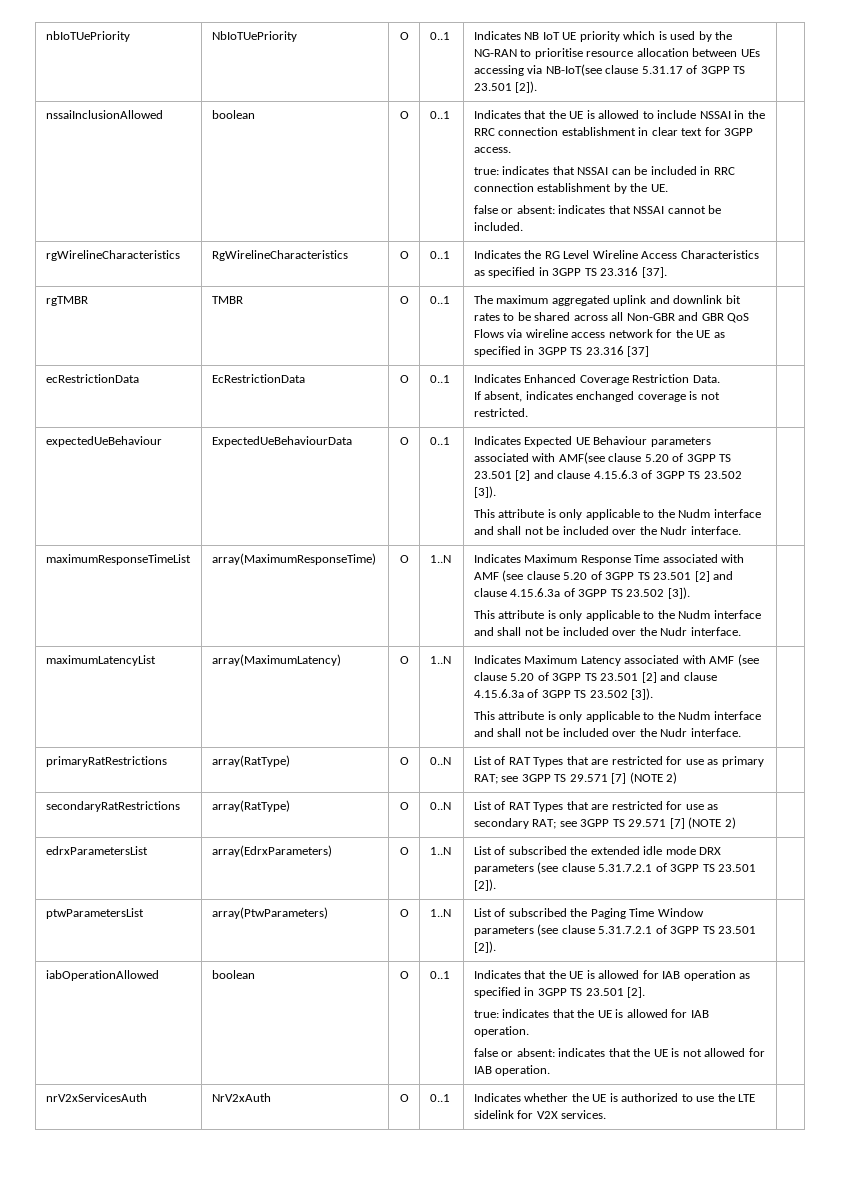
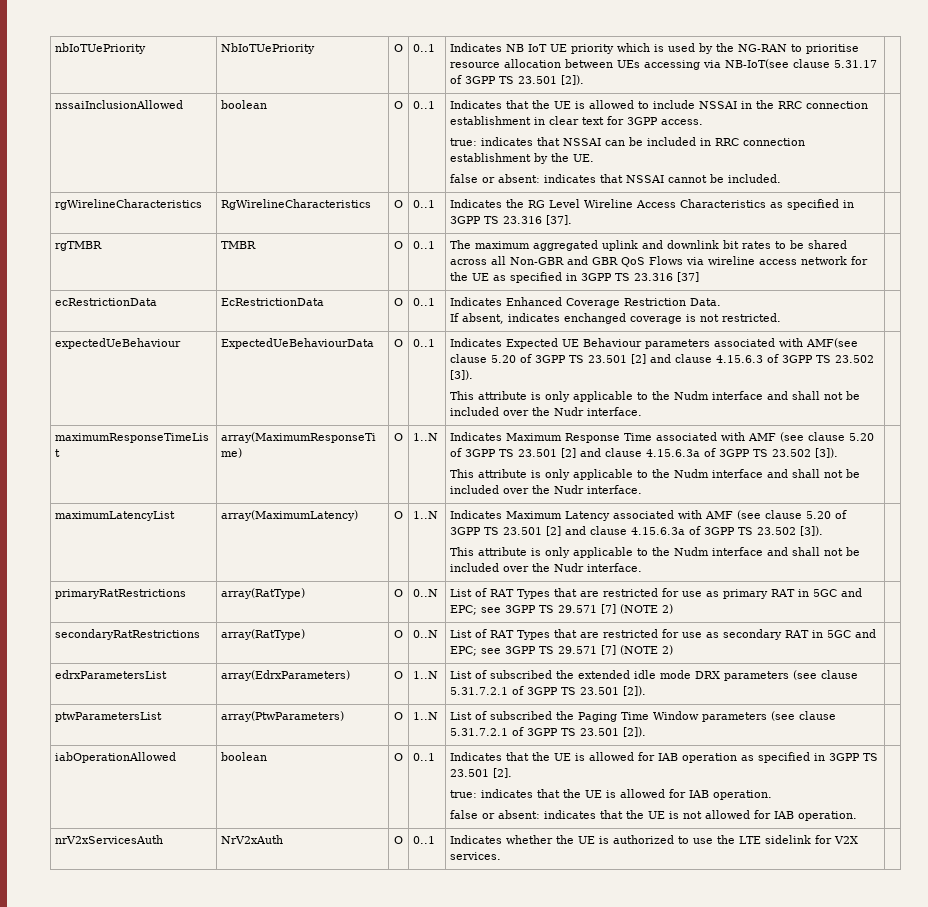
- primaryRatRestrictions | array(RatType) | O | 0..N | List of RAT Types that are restricted for use as primary RAT; see 3GPP TS 29.571 [7] (NOTE 2) |
+ primaryRatRestrictions | array(RatType) | O | 0..N | List of RAT Types that are restricted for use as primary RAT in 5GC and EPC; see 3GPP TS 29.571 [7] (NOTE 2) |
- secondaryRatRestrictions | array(RatType) | O | 0..N | List of RAT Types that are restricted for use as secondary RAT; see 3GPP TS 29.571 [7] (NOTE 2) |
+ secondaryRatRestrictions | array(RatType) | O | 0..N | List of RAT Types that are restricted for use as secondary RAT in 5GC and EPC; see 3GPP TS 29.571 [7] (NOTE 2) |

